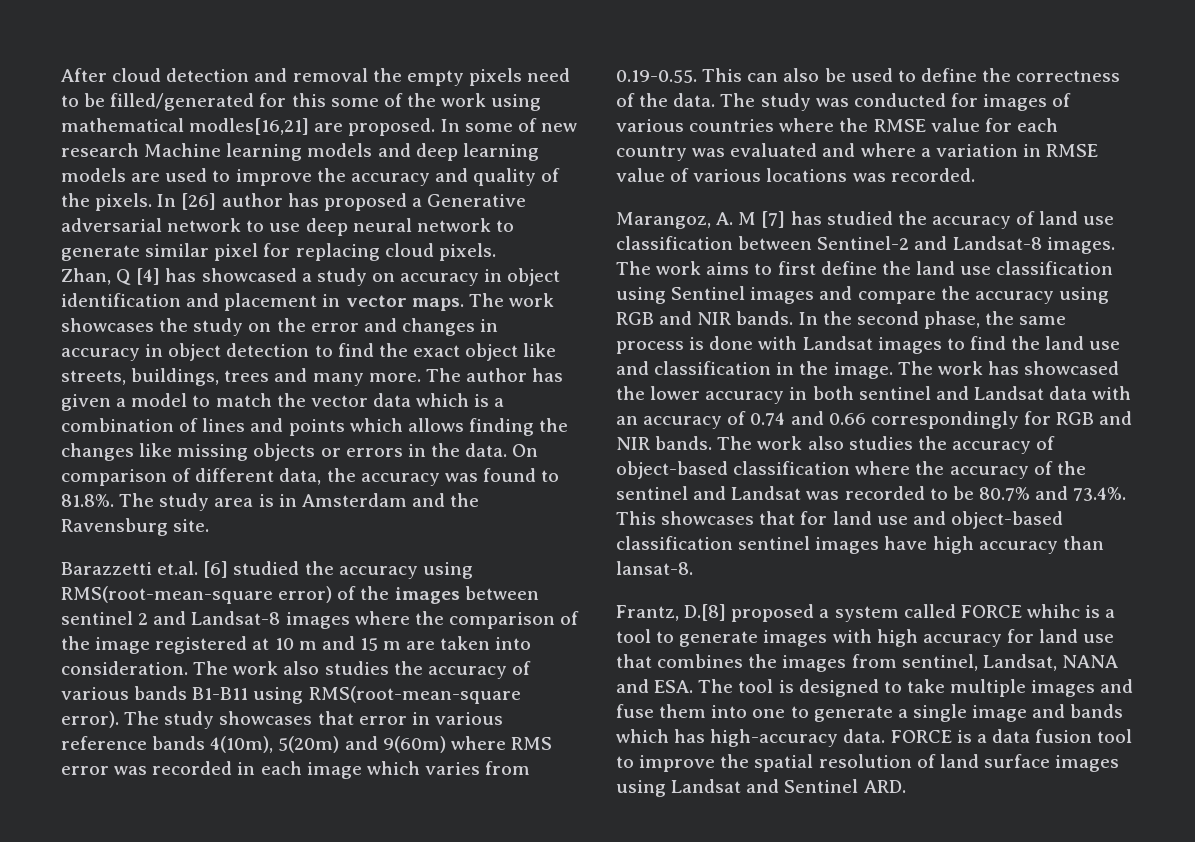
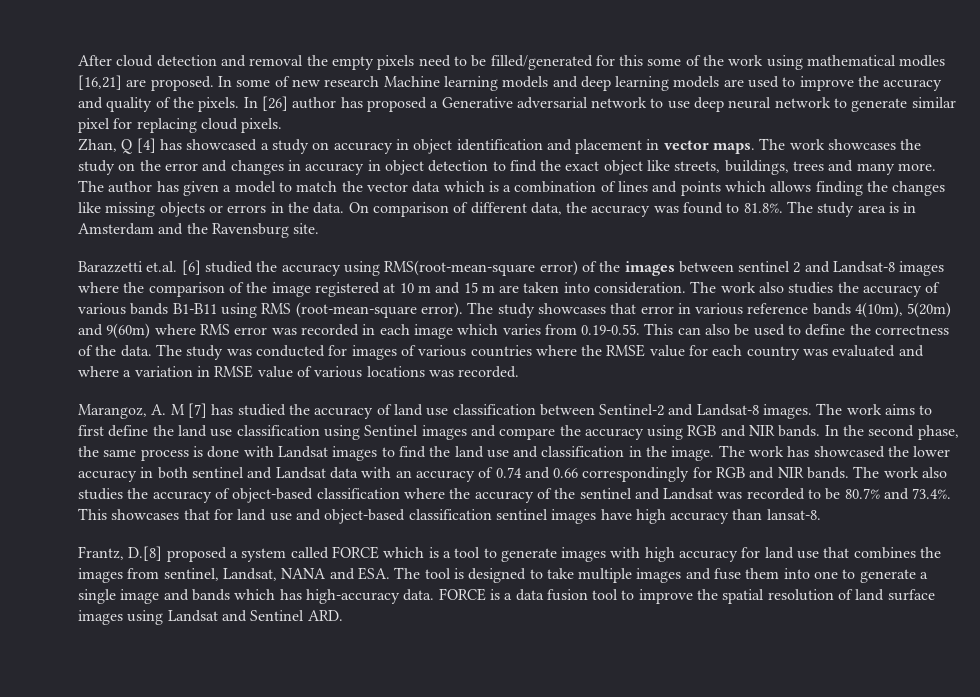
- After cloud detection and removal the empty pixels need to be filled/generated for this some of the work using mathematical modles[16,21] are proposed.
+ After cloud detection and removal the empty pixels need to be filled/generated for this some of the work using mathematical modles [16,21] are proposed.
- The work also studies the accuracy of various bands B1-B11 using RMS(root-mean-square error).
+ The work also studies the accuracy of various bands B1-B11 using RMS (root-mean-square error).
- Frantz, D.[8] proposed a system called FORCE whihc is a tool to generate images with high accuracy for land use that combines the images from sentinel, Landsat, NANA and ESA. The tool is designed to take multiple images and fuse them into one to generate a single image and bands which has high-accuracy data.
+ Frantz, D.[8] proposed a system called FORCE which is a tool to generate images with high accuracy for land use that combines the images from sentinel, Landsat, NANA and ESA. The tool is designed to take multiple images and fuse them into one to generate a single image and bands which has high-accuracy data.

